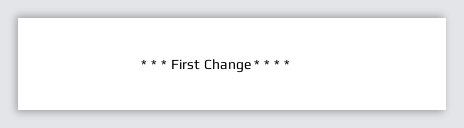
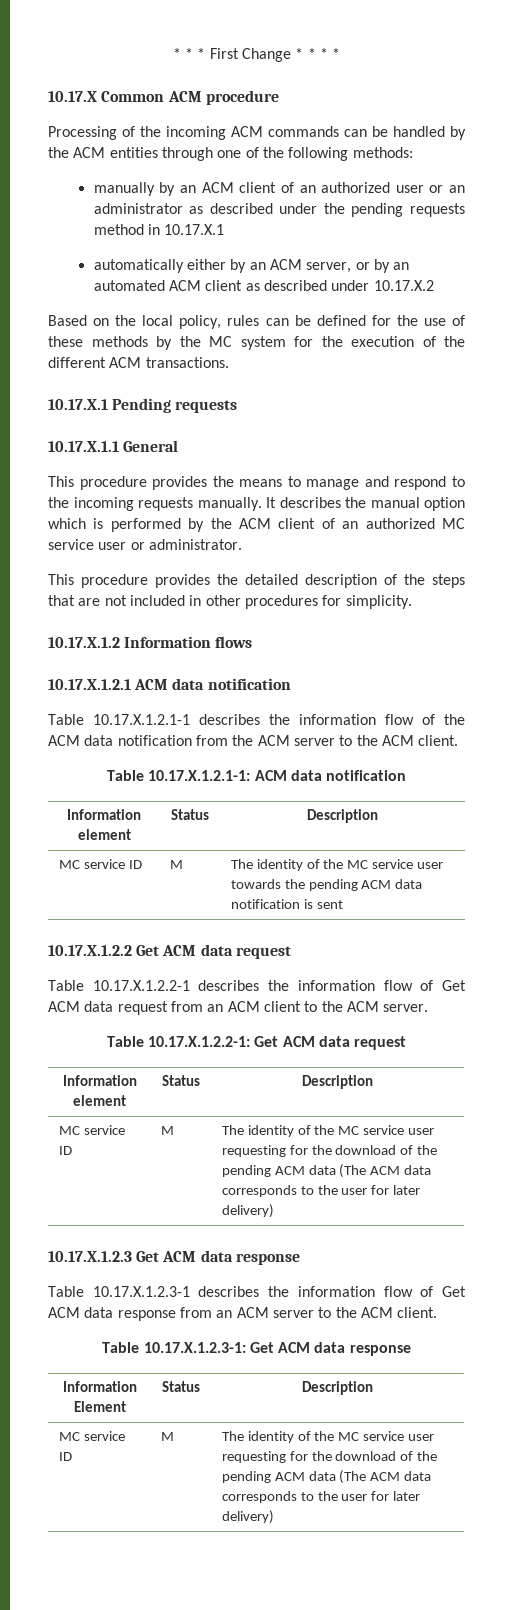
+ 10.17.X Common ACM procedure
+ Processing of the incoming ACM commands can be handled by the ACM entities through one of the following methods:
+ manually by an ACM client of an authorized user or an administrator as described under the pending requests method in 10.17.X.1
+ automatically either by an ACM server, or by an automated ACM client as described under 10.17.X.2
+ Based on the local policy, rules can be defined for the use of these methods by the MC system for the execution of the different ACM transactions.
+ 10.17.X.1 Pending requests
+ 10.17.X.1.1 General
+ This procedure provides the means to manage and respond to the incoming requests manually. It describes the manual option which is performed by the ACM client of an authorized MC service user or administrator.
+ This procedure provides the detailed description of the steps that are not included in other procedures for simplicity.
+ 10.17.X.1.2 Information flows
+ 10.17.X.1.2.1 ACM data notification
+ Table 10.17.X.1.2.1-1 describes the information flow of the ACM data notification from the ACM server to the ACM client.
+ Table 10.17.X.1.2.1-1: ACM data notification
+ Information element | Status | Description
+ MC service ID | M | The identity of the MC service user towards the pending ACM data notification is sent
+ 10.17.X.1.2.2 Get ACM data request
+ Table 10.17.X.1.2.2-1 describes the information flow of Get ACM data request from an ACM client to the ACM server.
+ Table 10.17.X.1.2.2-1: Get ACM data request
+ Information element | Status | Description
+ MC service ID | M | The identity of the MC service user requesting for the download of the pending ACM data (The ACM data corresponds to the user for later delivery)
+ 10.17.X.1.2.3 Get ACM data response
+ Table 10.17.X.1.2.3-1 describes the information flow of Get ACM data response from an ACM server to the ACM client.
+ Table 10.17.X.1.2.3-1: Get ACM data response
+ Information Element | Status | Description
+ MC service ID | M | The identity of the MC service user requesting for the download of the pending ACM data (The ACM data corresponds to the user for later delivery)

